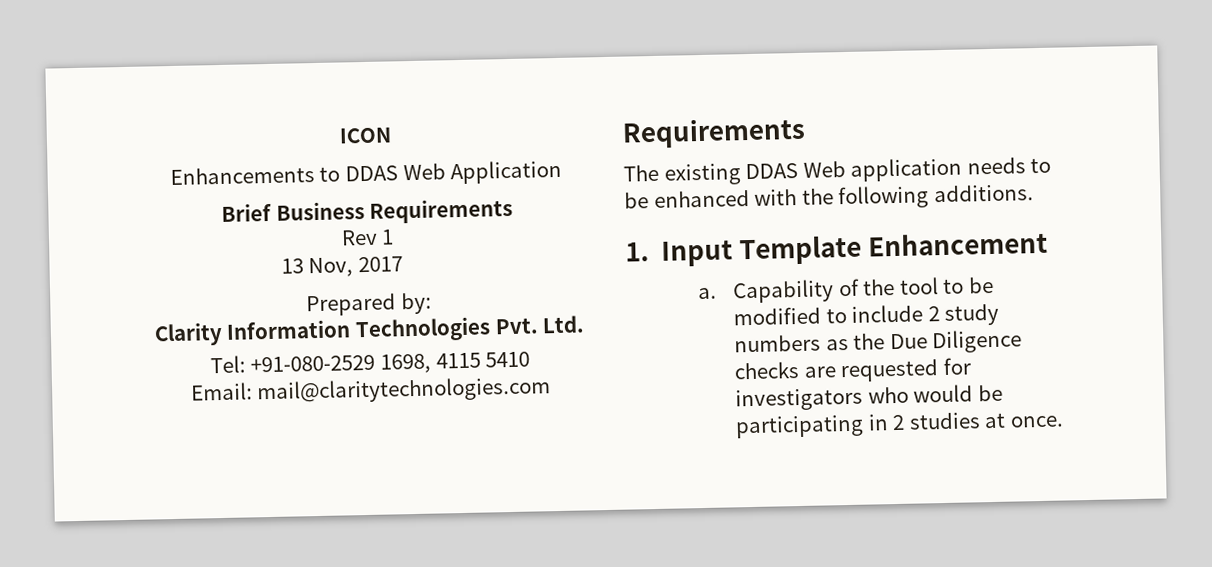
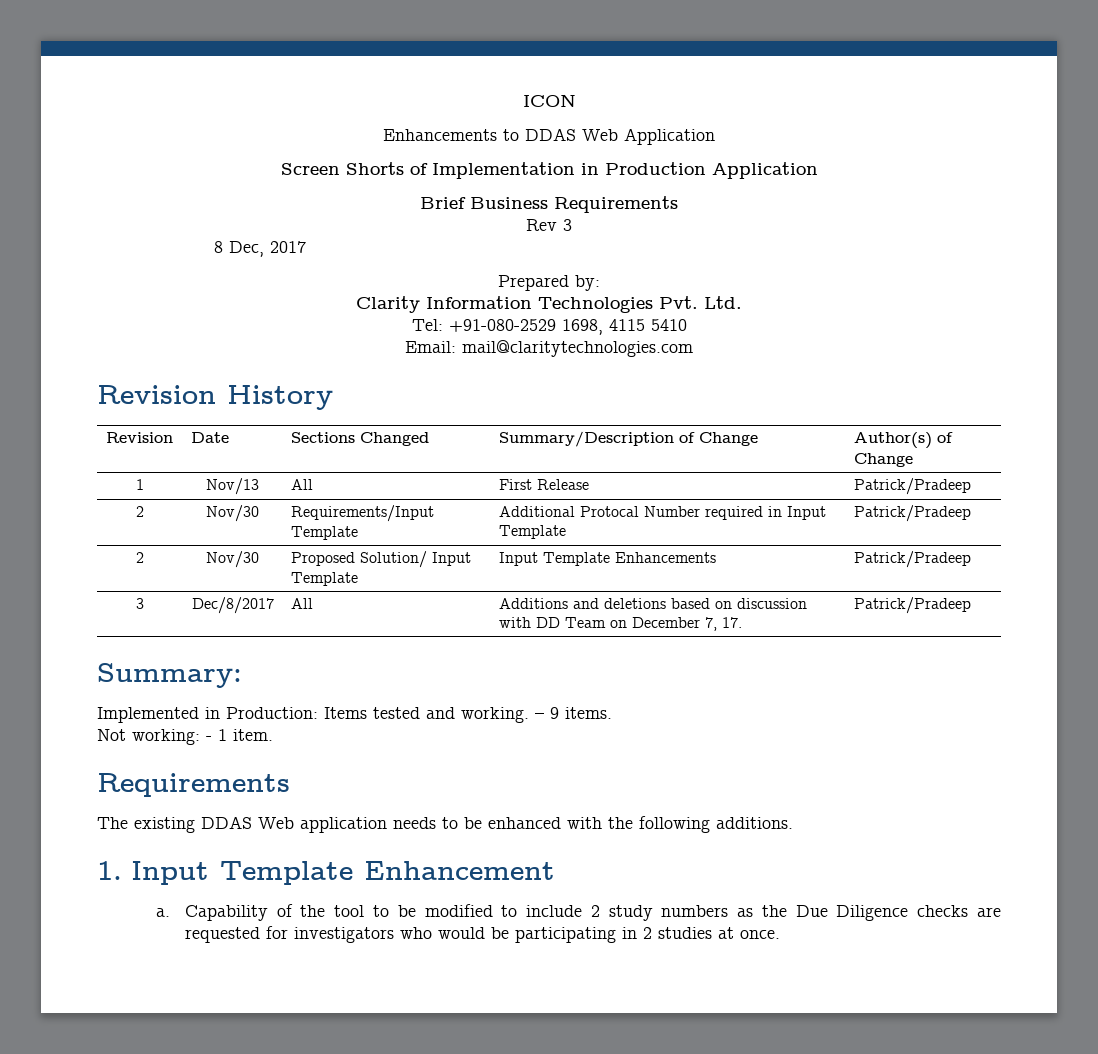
+ Screen Shorts of Implementation in Production Application
- Rev 1
- 13 Nov, 2017
+ Rev 3
+ 8 Dec, 2017
+ Revision History
+ Revision | Date | Sections Changed | Summary/Description of Change | Author(s) of Change
+ 1 | Nov/13 | All | First Release | Patrick/Pradeep
+ 2 | Nov/30 | Requirements/Input Template | Additional Protocal Number required in Input Template | Patrick/Pradeep
+ 2 | Nov/30 | Proposed Solution/ Input Template | Input Template Enhancements | Patrick/Pradeep
+ 3 | Dec/8/2017 | All | Additions and deletions based on discussion with DD Team on December 7, 17. | Patrick/Pradeep
+ Summary:
+ Implemented in Production: Items tested and working. – 9 items.
+ Not working: - 1 item.

